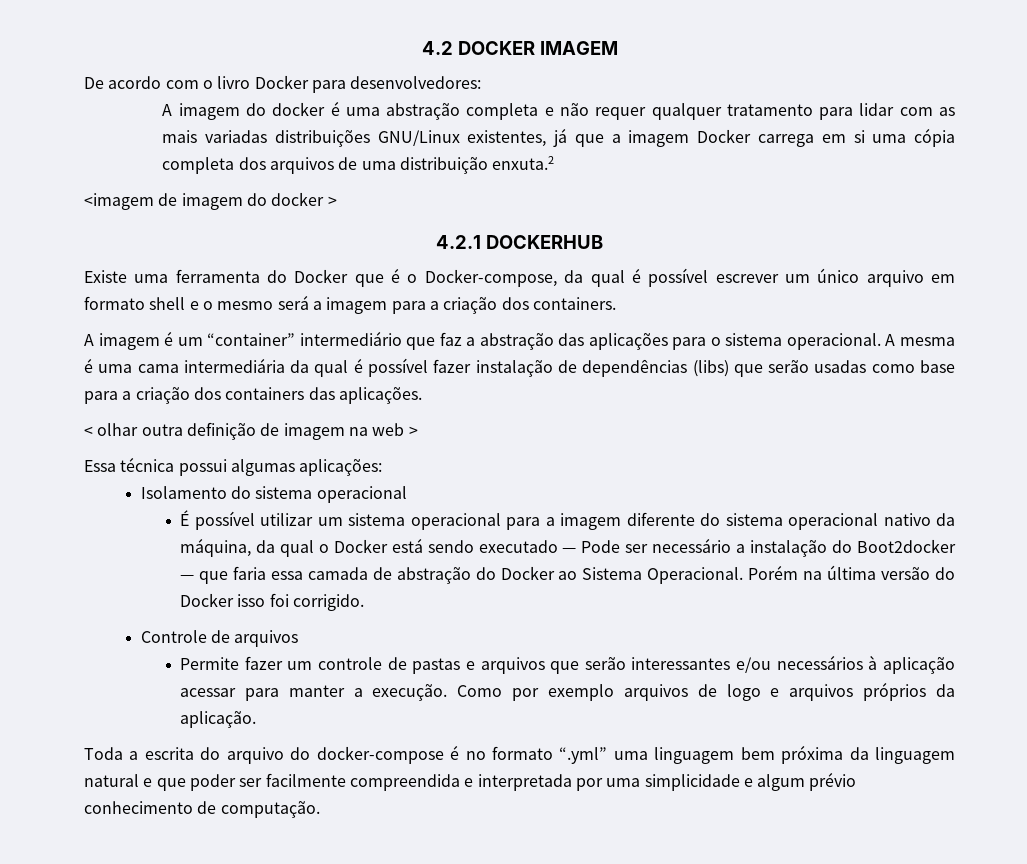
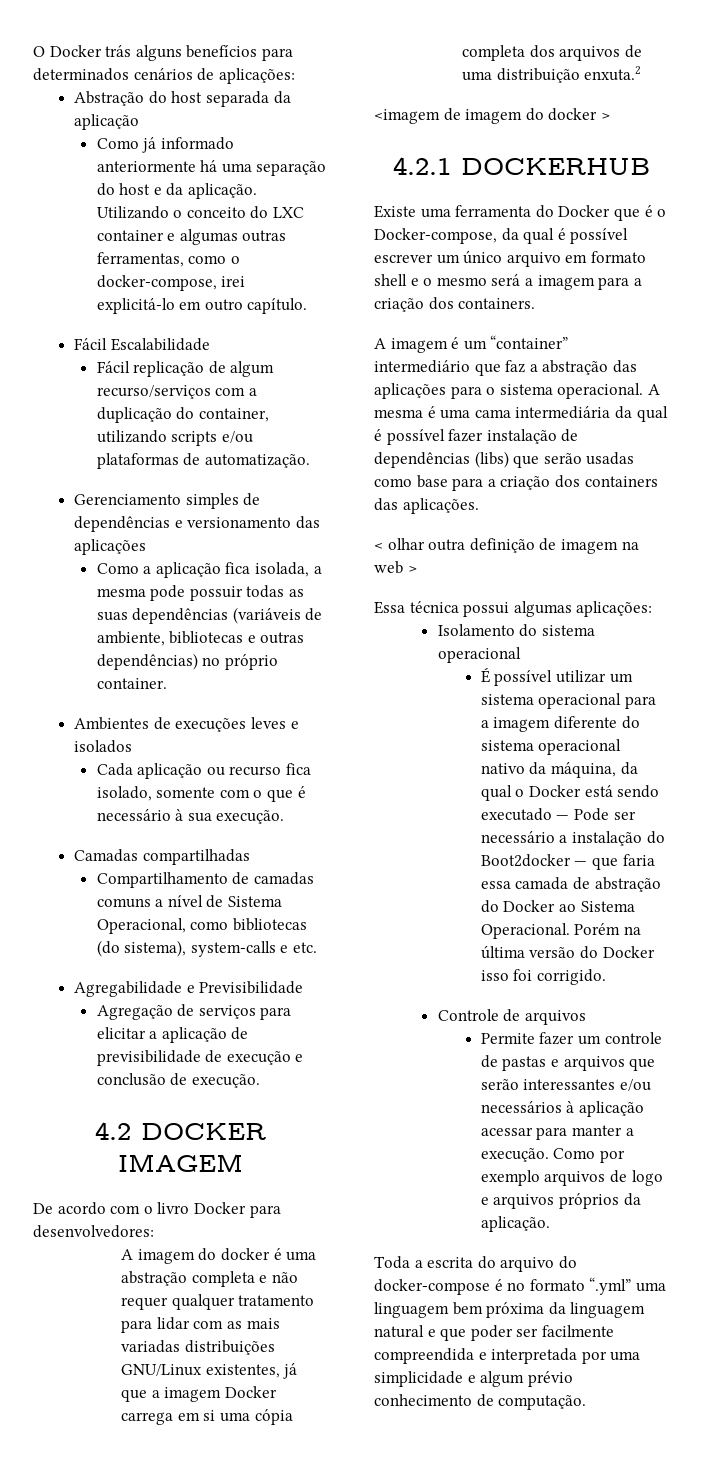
+ O Docker trás alguns benefícios para determinados cenários de aplicações:
+ Abstração do host separada da aplicação
+ Como já informado anteriormente há uma separação do host e da aplicação. Utilizando o conceito do LXC container e algumas outras ferramentas, como o docker-compose, irei explicitá-lo em outro capítulo.
+ Fácil Escalabilidade
+ Fácil replicação de algum recurso/serviços com a duplicação do container, utilizando scripts e/ou plataformas de automatização.
+ Gerenciamento simples de dependências e versionamento das aplicações
+ Como a aplicação fica isolada, a mesma pode possuir todas as suas dependências (variáveis de ambiente, bibliotecas e outras dependências) no próprio container.
+ Ambientes de execuções leves e isolados
+ Cada aplicação ou recurso fica isolado, somente com o que é necessário à sua execução.
+ Camadas compartilhadas
+ Compartilhamento de camadas comuns a nível de Sistema Operacional, como bibliotecas (do sistema), system-calls e etc.
+ Agregabilidade e Previsibilidade
+ Agregação de serviços para elicitar a aplicação de previsibilidade de execução e conclusão de execução.

